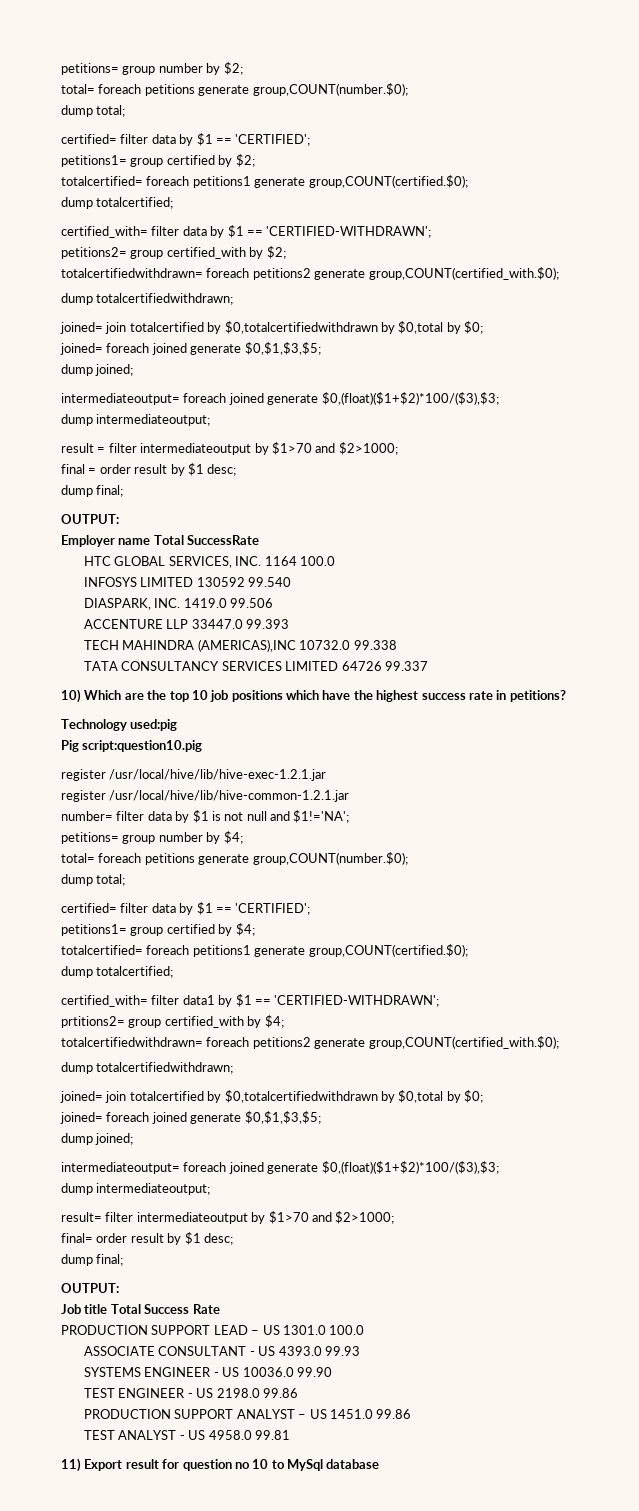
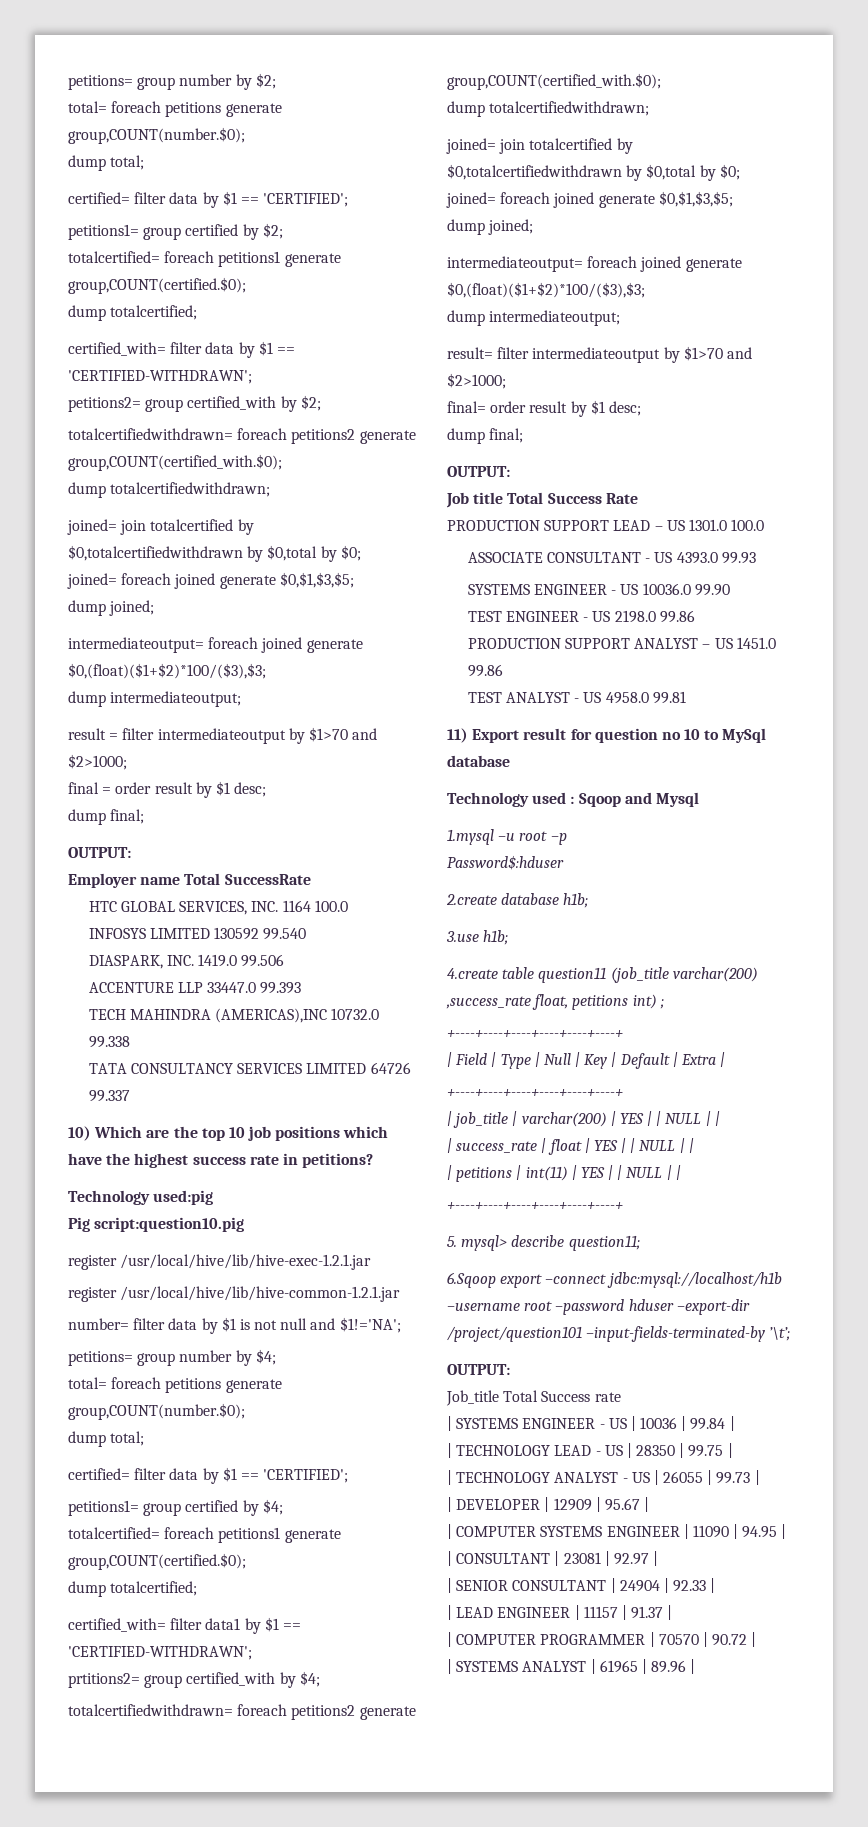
+ Technology used : Sqoop and Mysql
+ 1.mysql –u root –p
+ Password$:hduser
+ 2.create database h1b;
+ 3.use h1b;
+ 4.create table question11 (job_title varchar(200) ,success_rate float, petitions int) ;
+ +----+----+----+----+----+----+
+ | Field | Type | Null | Key | Default | Extra |
+ +----+----+----+----+----+----+
+ | job_title | varchar(200) | YES | | NULL | |
+ | success_rate | float | YES | | NULL | |
+ | petitions | int(11) | YES | | NULL | |
+ +----+----+----+----+----+----+
+ 5. mysql> describe question11;
+ 6.Sqoop export –connect jdbc:mysql://localhost/h1b –username root –password hduser –export-dir /project/question101 –input-fields-terminated-by ’\t’;
+ OUTPUT:
+ Job_title Total Success rate
+ | SYSTEMS ENGINEER - US | 10036 | 99.84 |
+ | TECHNOLOGY LEAD - US | 28350 | 99.75 |
+ | TECHNOLOGY ANALYST - US | 26055 | 99.73 |
+ | DEVELOPER | 12909 | 95.67 |
+ | COMPUTER SYSTEMS ENGINEER | 11090 | 94.95 |
+ | CONSULTANT | 23081 | 92.97 |
+ | SENIOR CONSULTANT | 24904 | 92.33 |
+ | LEAD ENGINEER | 11157 | 91.37 |
+ | COMPUTER PROGRAMMER | 70570 | 90.72 |
+ | SYSTEMS ANALYST | 61965 | 89.96 |

